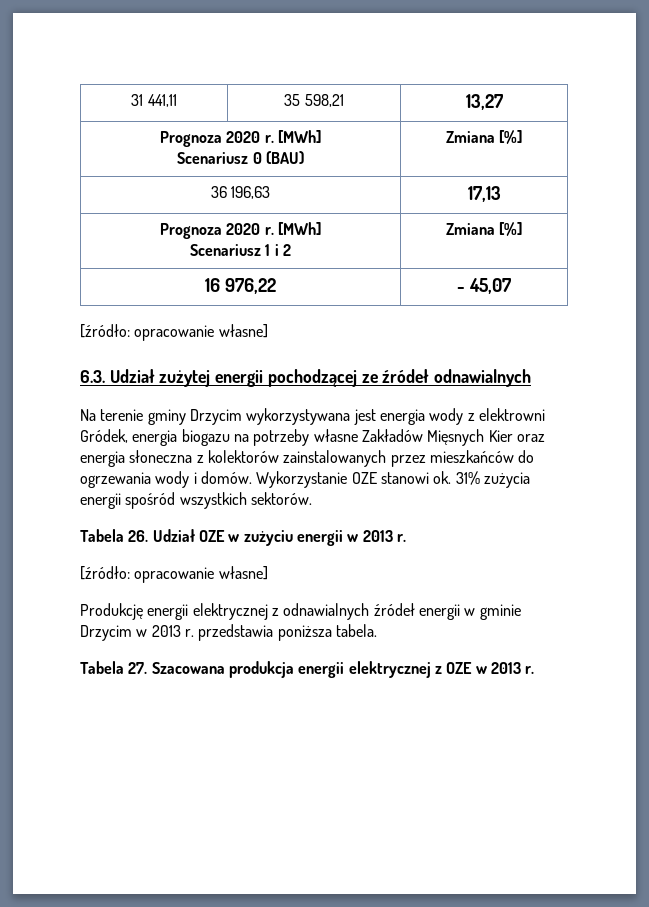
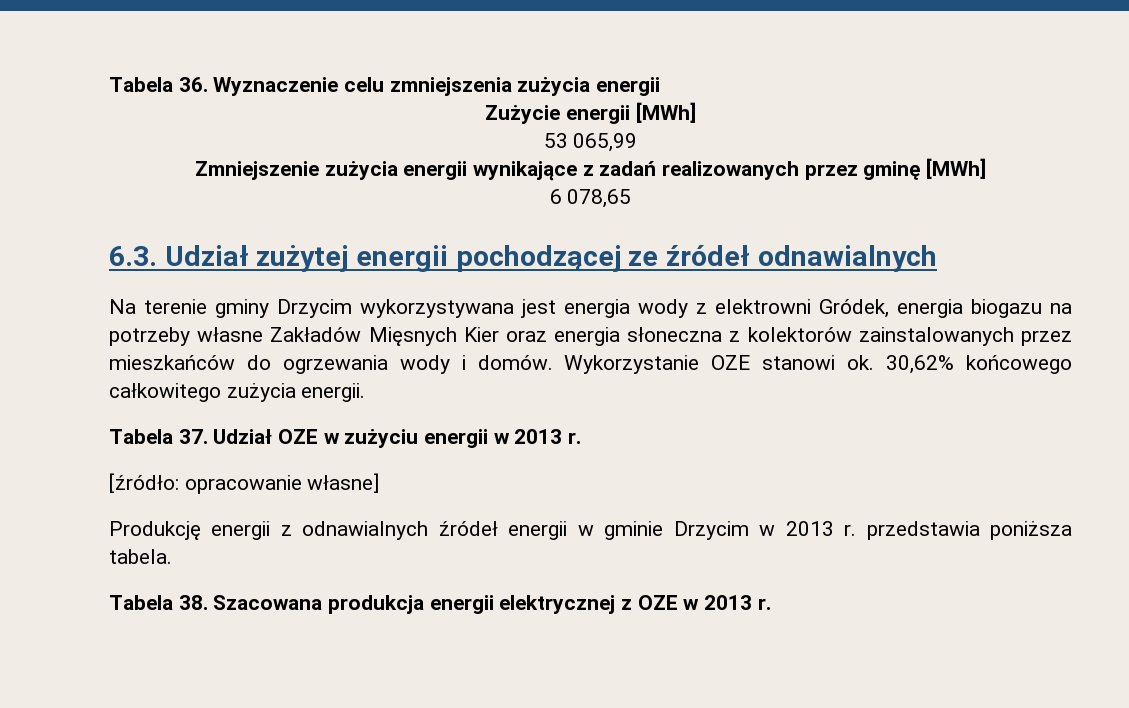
- 31 441,11 | 35 598,21 | 13,27
- Prognoza 2020 r. [MWh]
- Scenariusz 0 (BAU) | Zmiana [%]
- 36 196,63 | 17,13
- Prognoza 2020 r. [MWh]
- Scenariusz 1 i 2 | Zmiana [%]
- 16 976,22 | - 45,07
- [źródło: opracowanie własne]
+ Tabela 36. Wyznaczenie celu zmniejszenia zużycia energii
+ Zużycie energii [MWh]
+ 53 065,99
+ Zmniejszenie zużycia energii wynikające z zadań realizowanych przez gminę [MWh]
+ 6 078,65
- 31% zużycia energii spośród wszystkich sektorów.
- Tabela 26. Udział OZE w zużyciu energii w 2013 r.
+ 30,62% końcowego całkowitego zużycia energii.
+ Tabela 37. Udział OZE w zużyciu energii w 2013 r.
- Produkcję energii elektrycznej z odnawialnych źródeł energii w gminie Drzycim w 2013 r. przedstawia poniższa tabela.
+ Produkcję energii z odnawialnych źródeł energii w gminie Drzycim w 2013 r. przedstawia poniższa tabela.
- Tabela 27. Szacowana produkcja energii elektrycznej z OZE w 2013 r.
+ Tabela 38. Szacowana produkcja energii elektrycznej z OZE w 2013 r.

